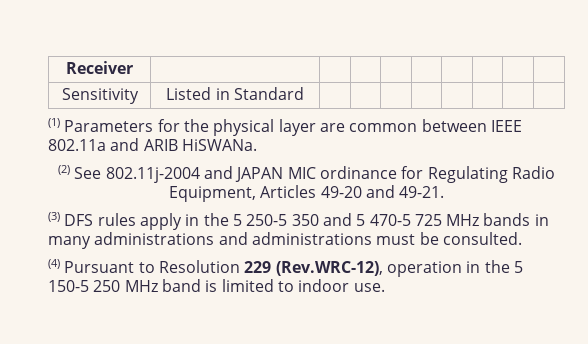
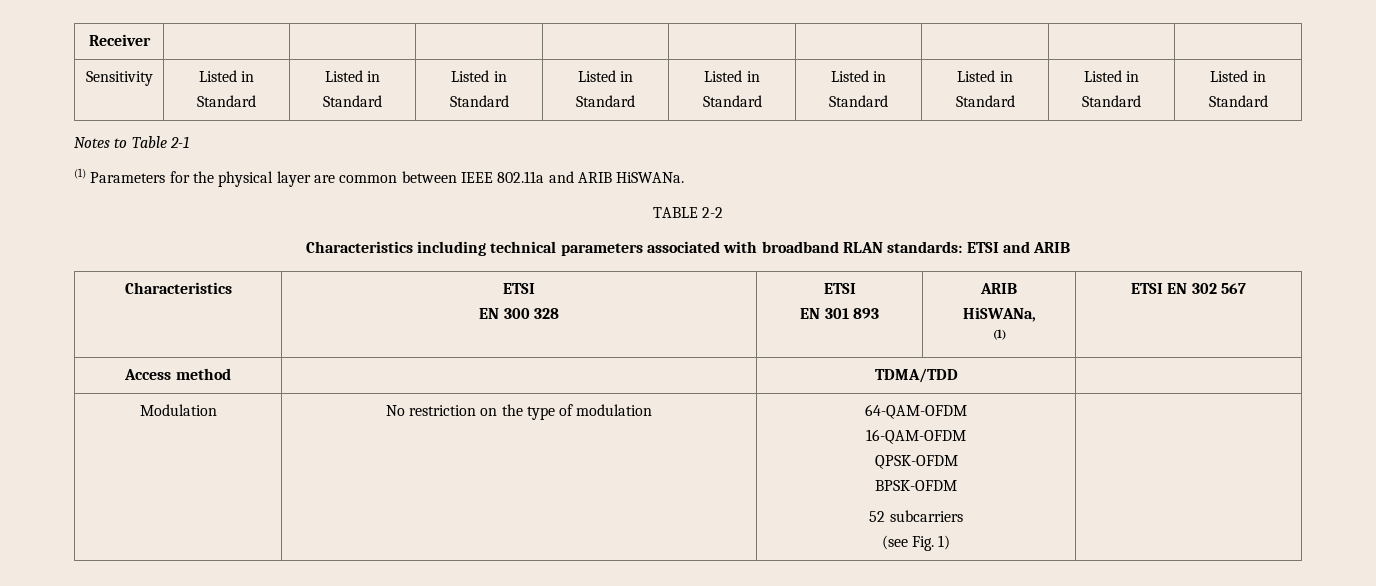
- Sensitivity | Listed in Standard | | | | | | | |
+ Sensitivity | Listed in Standard | Listed in Standard | Listed in Standard | Listed in Standard | Listed in Standard | Listed in Standard | Listed in Standard | Listed in Standard | Listed in Standard
+ Notes to Table 2-1
- (2) See 802.11j-2004 and JAPAN MIC ordinance for Regulating Radio Equipment, Articles 49-20 and 49-21.
- (3) DFS rules apply in the 5 250-5 350 and 5 470-5 725 MHz bands in many administrations and administrations must be consulted.
- (4) Pursuant to Resolution 229 (Rev.WRC-12), operation in the 5 150-5 250 MHz band is limited to indoor use.
+ TABLE 2-2
+ Characteristics including technical parameters associated with broadband RLAN standards: ETSI and ARIB
+ Characteristics | ETSI
+ EN 300 328 | ETSI
+ EN 301 893 | ARIB
+ HiSWANa,
+ (1) | ETSI EN 302 567
+ Access method | | TDMA/TDD |
+ Modulation | No restriction on the type of modulation | 64-QAM-OFDM
+ 16-QAM-OFDM
+ QPSK-OFDM
+ BPSK-OFDM
+ 52 subcarriers
+ (see Fig. 1) |

